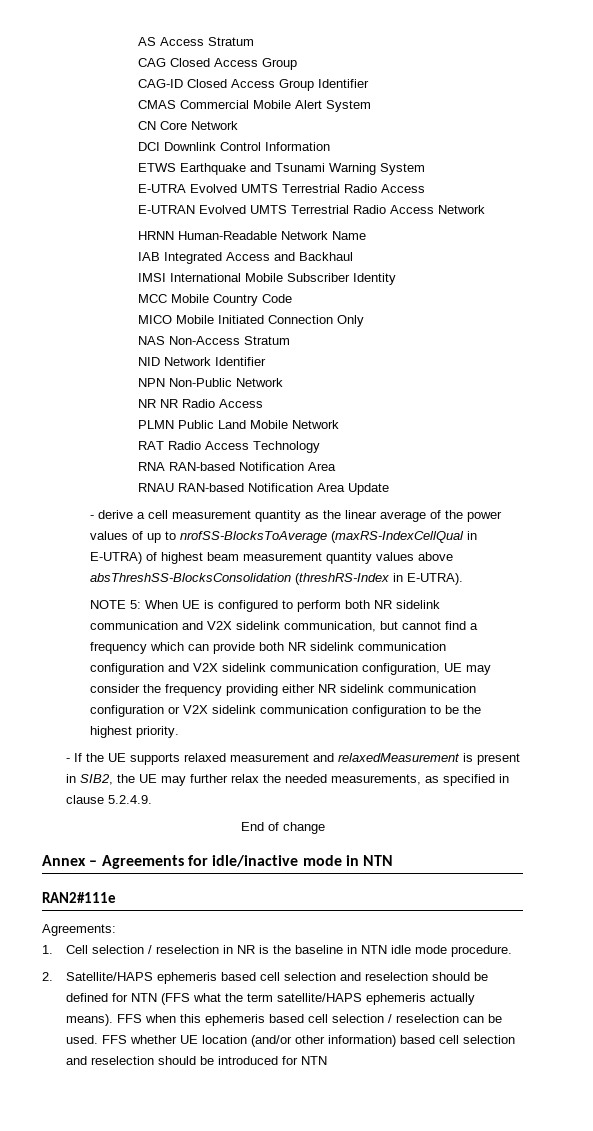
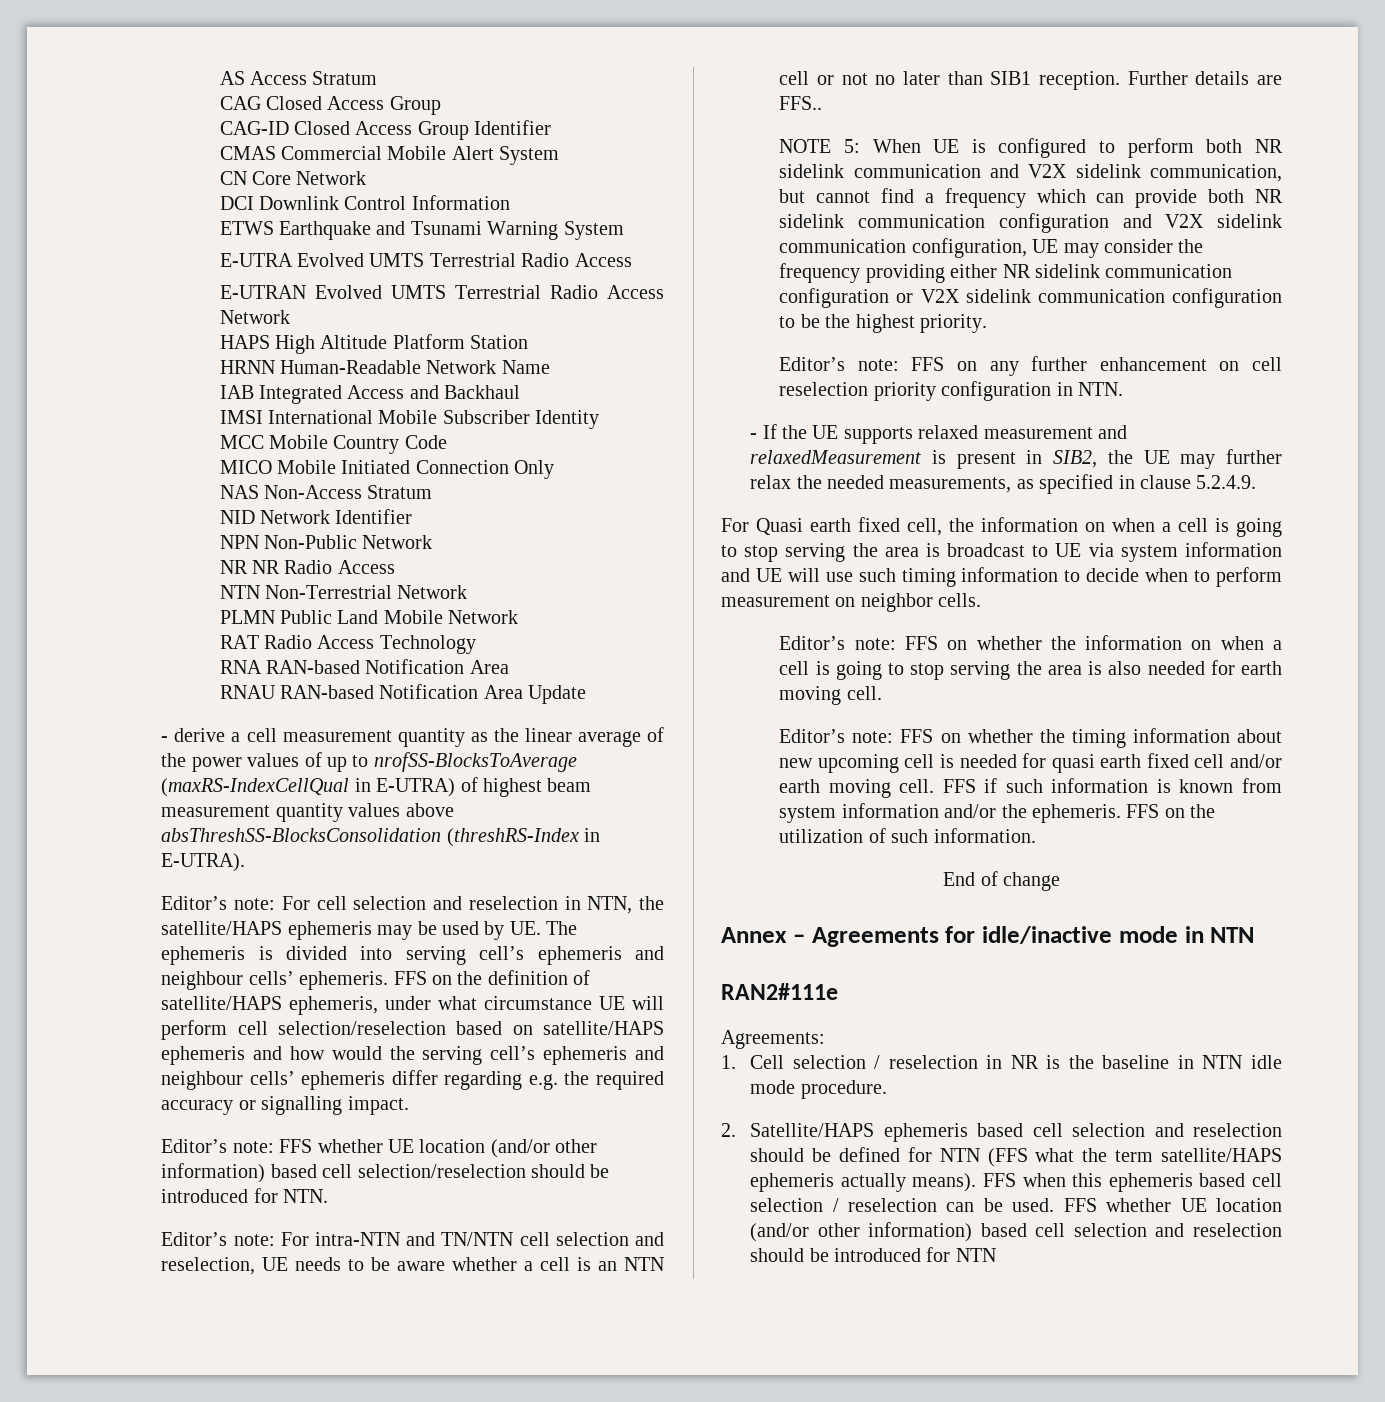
+ HAPS High Altitude Platform Station
+ NTN Non-Terrestrial Network
+ Editor’s note: For cell selection and reselection in NTN, the satellite/HAPS ephemeris may be used by UE. The ephemeris is divided into serving cell’s ephemeris and neighbour cells’ ephemeris. FFS on the definition of satellite/HAPS ephemeris, under what circumstance UE will perform cell selection/reselection based on satellite/HAPS ephemeris and how would the serving cell’s ephemeris and neighbour cells’ ephemeris differ regarding e.g. the required accuracy or signalling impact.
+ Editor’s note: FFS whether UE location (and/or other information) based cell selection/reselection should be introduced for NTN.
+ Editor’s note: For intra-NTN and TN/NTN cell selection and reselection, UE needs to be aware whether a cell is an NTN cell or not no later than SIB1 reception. Further details are FFS..
+ Editor’s note: FFS on any further enhancement on cell reselection priority configuration in NTN.
+ For Quasi earth fixed cell, the information on when a cell is going to stop serving the area is broadcast to UE via system information and UE will use such timing information to decide when to perform measurement on neighbor cells.
+ Editor’s note: FFS on whether the information on when a cell is going to stop serving the area is also needed for earth moving cell.
+ Editor’s note: FFS on whether the timing information about new upcoming cell is needed for quasi earth fixed cell and/or earth moving cell. FFS if such information is known from system information and/or the ephemeris. FFS on the utilization of such information.

